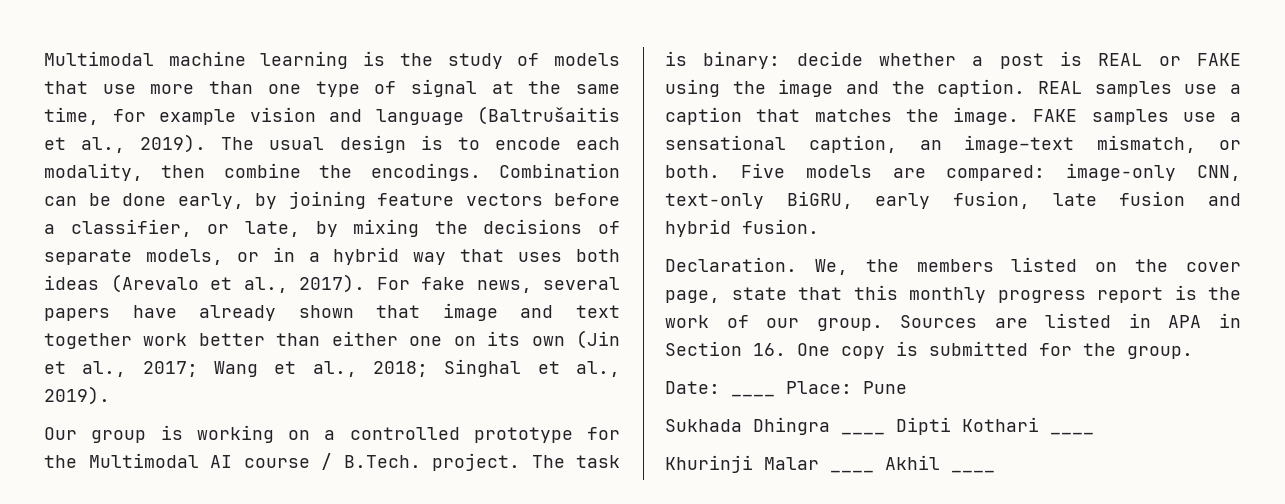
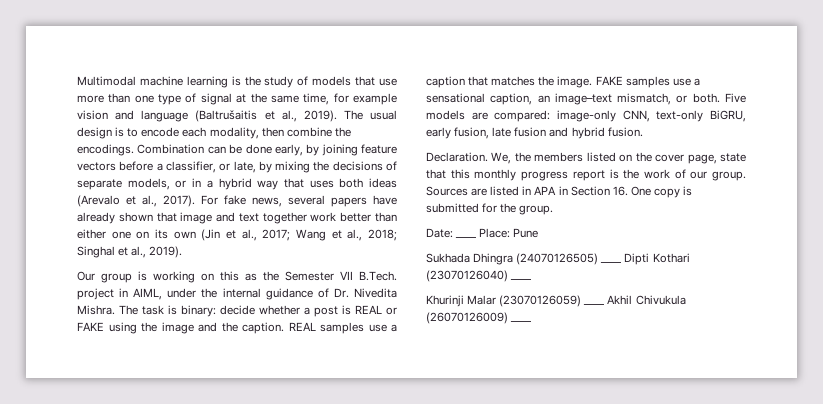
- Our group is working on a controlled prototype for the Multimodal AI course / B.Tech. project.
+ Our group is working on this as the Semester VII B.Tech. project in AIML, under the internal guidance of Dr. Nivedita Mishra.
- Sukhada Dhingra ____ Dipti Kothari ____
+ Sukhada Dhingra (24070126505) ____ Dipti Kothari (23070126040) ____
- Khurinji Malar ____ Akhil ____
+ Khurinji Malar (23070126059) ____ Akhil Chivukula (26070126009) ____

